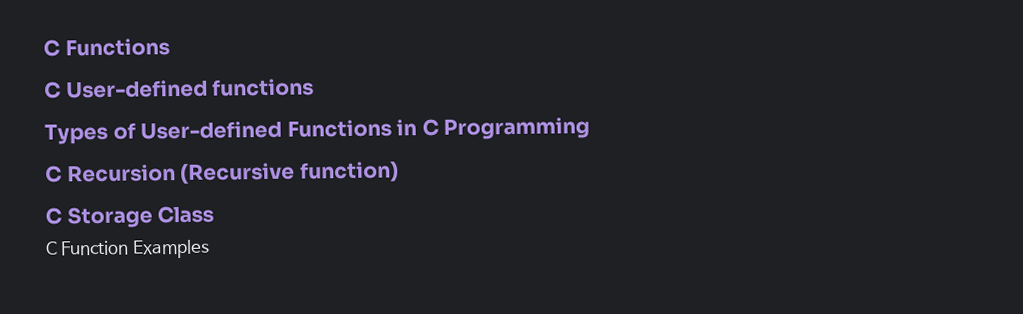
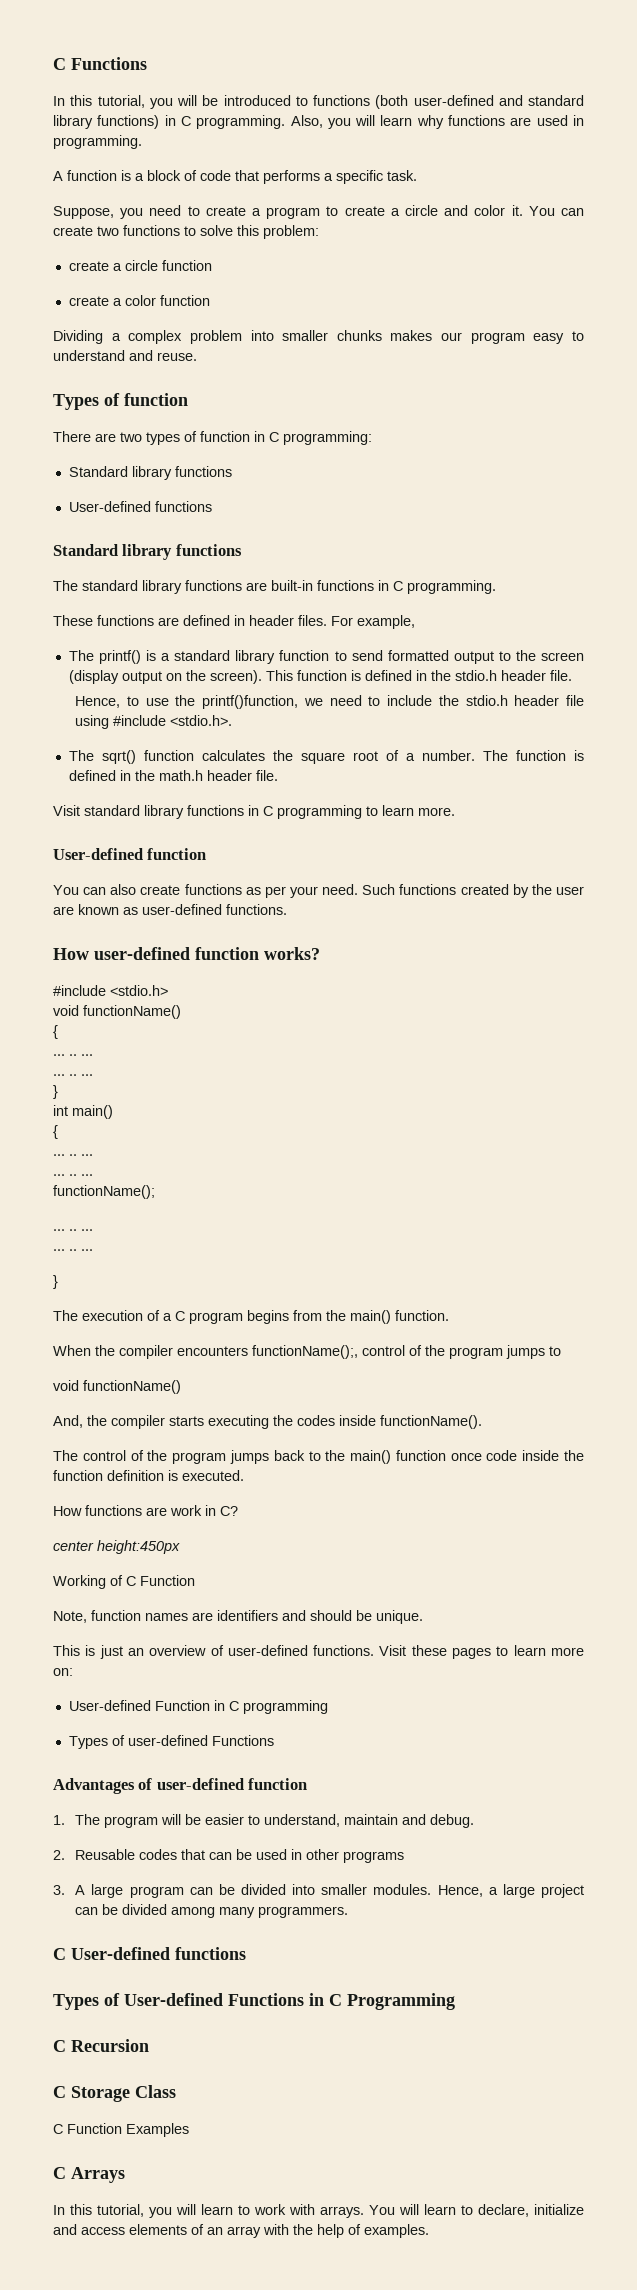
+ In this tutorial, you will be introduced to functions (both user-defined and standard library functions) in C programming. Also, you will learn why functions are used in programming.
+ A function is a block of code that performs a specific task.
+ Suppose, you need to create a program to create a circle and color it. You can create two functions to solve this problem:
+ create a circle function
+ create a color function
+ Dividing a complex problem into smaller chunks makes our program easy to understand and reuse.
+ Types of function
+ There are two types of function in C programming:
+ Standard library functions
+ User-defined functions
+ Standard library functions
+ The standard library functions are built-in functions in C programming.
+ These functions are defined in header files. For example,
+ The printf() is a standard library function to send formatted output to the screen (display output on the screen). This function is defined in the stdio.h header file.
+ Hence, to use the printf()function, we need to include the stdio.h header file using #include <stdio.h>.
+ The sqrt() function calculates the square root of a number. The function is defined in the math.h header file.
+ Visit standard library functions in C programming to learn more.
+ User-defined function
+ You can also create functions as per your need. Such functions created by the user are known as user-defined functions.
+ How user-defined function works?
+ #include <stdio.h>
+ void functionName()
+ {
+ ... .. ...
+ ... .. ...
+ }
+ int main()
+ {
+ ... .. ...
+ ... .. ...
+ functionName();
+ ... .. ...
+ ... .. ...
+ }
+ The execution of a C program begins from the main() function.
+ When the compiler encounters functionName();, control of the program jumps to
+ void functionName()
+ And, the compiler starts executing the codes inside functionName().
+ The control of the program jumps back to the main() function once code inside the function definition is executed.
+ How functions are work in C?
+ center height:450px
+ Working of C Function
+ Note, function names are identifiers and should be unique.
+ This is just an overview of user-defined functions. Visit these pages to learn more on:
+ User-defined Function in C programming
+ Types of user-defined Functions
+ Advantages of user-defined function
+ 1. The program will be easier to understand, maintain and debug.
+ 2. Reusable codes that can be used in other programs
+ 3. A large program can be divided into smaller modules. Hence, a large project can be divided among many programmers.
- C Recursion (Recursive function)
+ C Recursion
+ C Arrays
+ In this tutorial, you will learn to work with arrays. You will learn to declare, initialize and access elements of an array with the help of examples.

